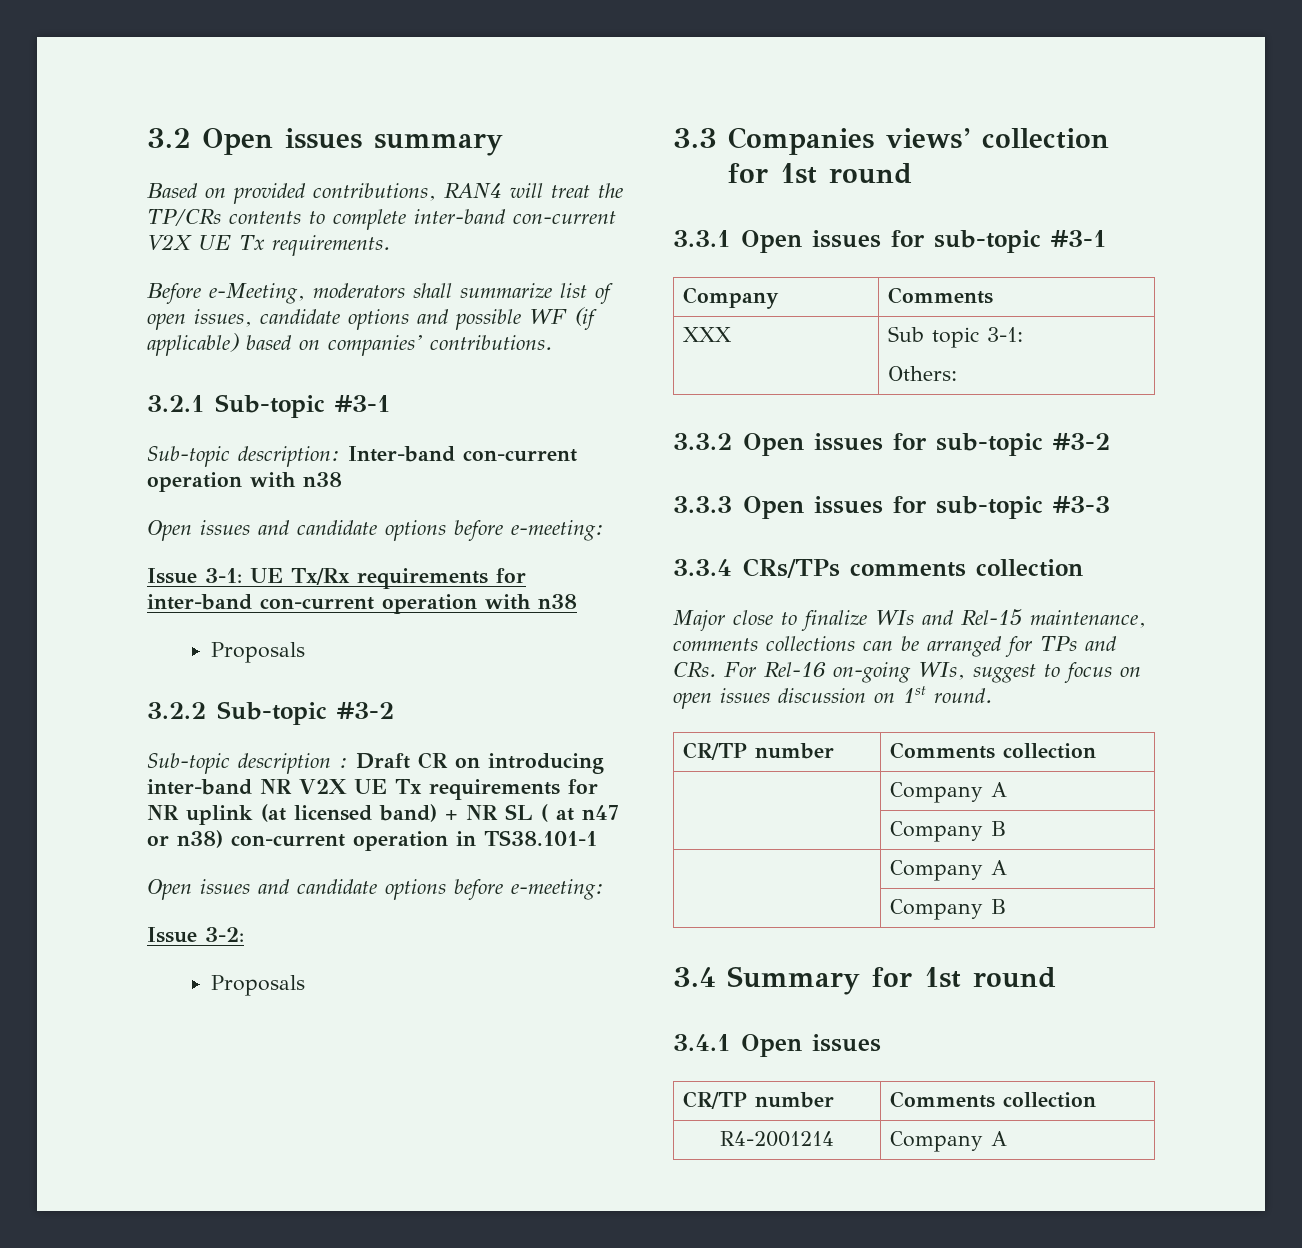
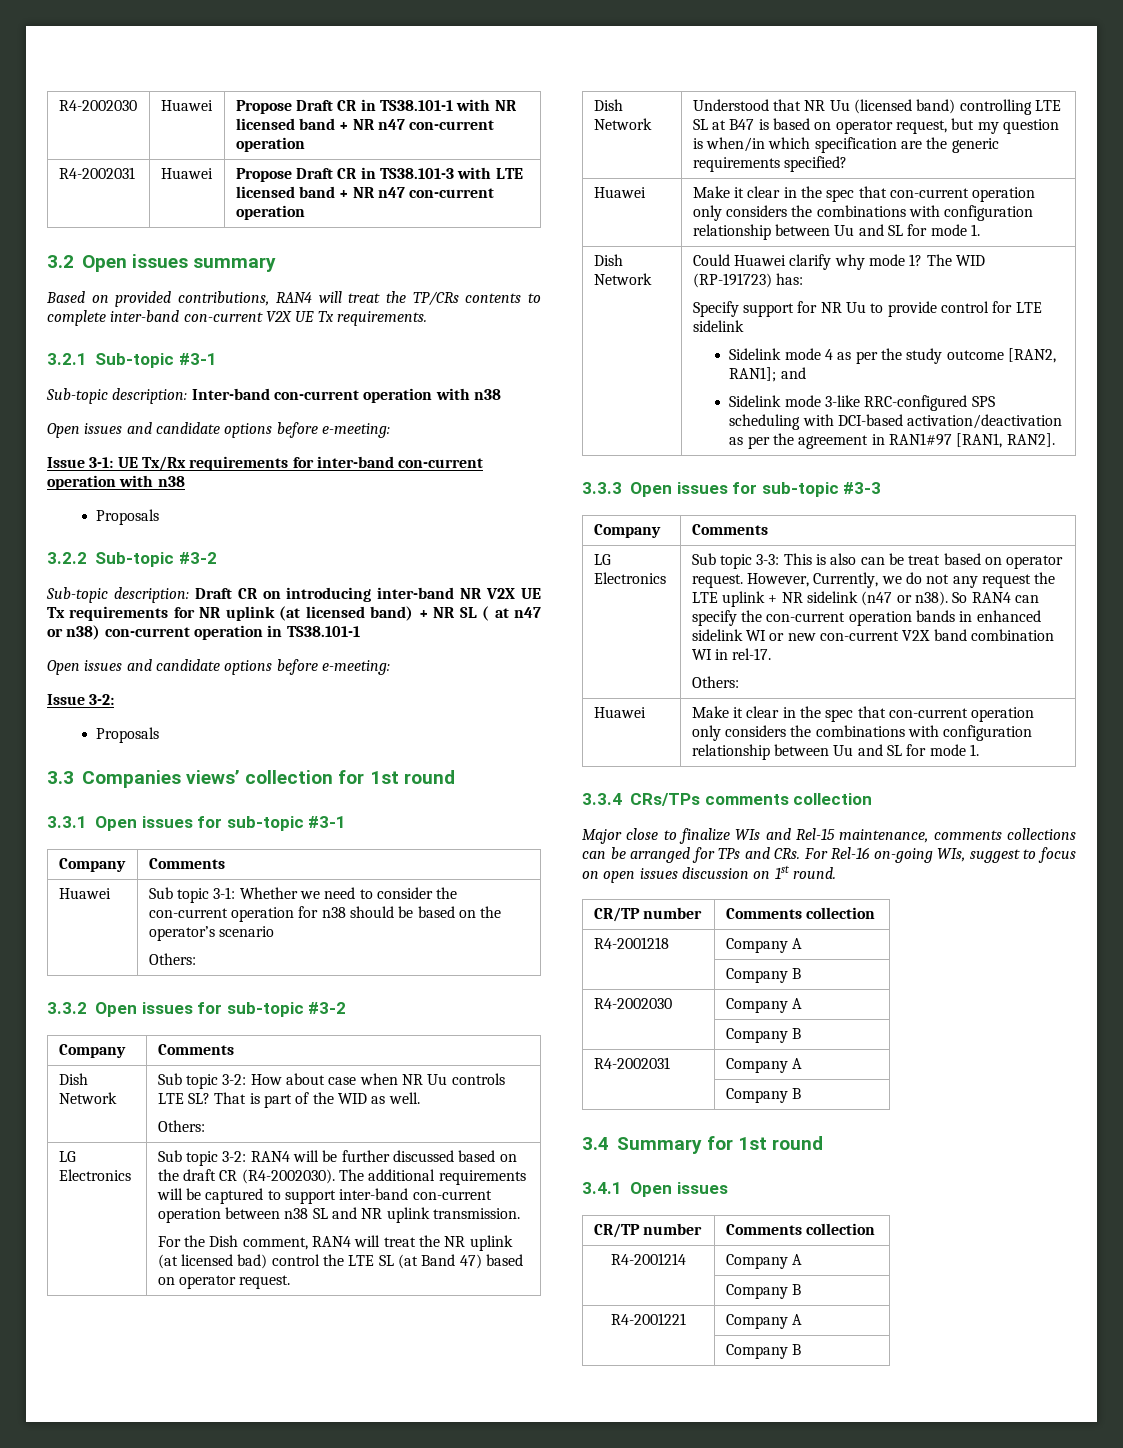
+ R4-2002030 | Huawei | Propose Draft CR in TS38.101-1 with NR licensed band + NR n47 con-current operation
+ R4-2002031 | Huawei | Propose Draft CR in TS38.101-3 with LTE licensed band + NR n47 con-current operation
- Before e-Meeting, moderators shall summarize list of open issues, candidate options and possible WF (if applicable) based on companies’ contributions.
- Sub-topic description : Draft CR on introducing inter-band NR V2X UE Tx requirements for NR uplink (at licensed band) + NR SL ( at n47 or n38) con-current operation in TS38.101-1
+ Sub-topic description: Draft CR on introducing inter-band NR V2X UE Tx requirements for NR uplink (at licensed band) + NR SL ( at n47 or n38) con-current operation in TS38.101-1
- XXX | Sub topic 3-1:
+ Huawei | Sub topic 3-1: Whether we need to consider the con-current operation for n38 should be based on the operator’s scenario
  3.3.2 Open issues for sub-topic #3-2
+ Company | Comments
+ Dish Network | Sub topic 3-2: How about case when NR Uu controls LTE SL? That is part of the WID as well.
+ Others:
+ LG Electronics | Sub topic 3-2: RAN4 will be further discussed based on the draft CR (R4-2002030). The additional requirements will be captured to support inter-band con-current operation between n38 SL and NR uplink transmission.
+ For the Dish comment, RAN4 will treat the NR uplink (at licensed bad) control the LTE SL (at Band 47) based on operator request.
+ Dish Network | Understood that NR Uu (licensed band) controlling LTE SL at B47 is based on operator request, but my question is when/in which specification are the generic requirements specified?
+ Huawei | Make it clear in the spec that con-current operation only considers the combinations with configuration relationship between Uu and SL for mode 1.
+ Dish Network | Could Huawei clarify why mode 1? The WID (RP-191723) has:
+ Specify support for NR Uu to provide control for LTE sidelink
+ Sidelink mode 4 as per the study outcome [RAN2, RAN1]; and
+ Sidelink mode 3-like RRC-configured SPS scheduling with DCI-based activation/deactivation as per the agreement in RAN1#97 [RAN1, RAN2].
  3.3.3 Open issues for sub-topic #3-3
+ Company | Comments
+ LG Electronics | Sub topic 3-3: This is also can be treat based on operator request. However, Currently, we do not any request the LTE uplink + NR sidelink (n47 or n38). So RAN4 can specify the con-current operation bands in enhanced sidelink WI or new con-current V2X band combination WI in rel-17.
+ Others:
+ Huawei | Make it clear in the spec that con-current operation only considers the combinations with configuration relationship between Uu and SL for mode 1.
  Major close to finalize WIs and Rel-15 maintenance, comments collections can be arranged for TPs and CRs. For Rel-16 on-going WIs, suggest to focus on open issues discussion on 1st round.
  CR/TP number | Comments collection
- | Company A
+ R4-2001218 | Company A
  | Company B
- | Company A
+ R4-2002030 | Company A
+ | Company B
+ R4-2002031 | Company A
  R4-2001214 | Company A
+ | Company B
+ R4-2001221 | Company A
+ | Company B

